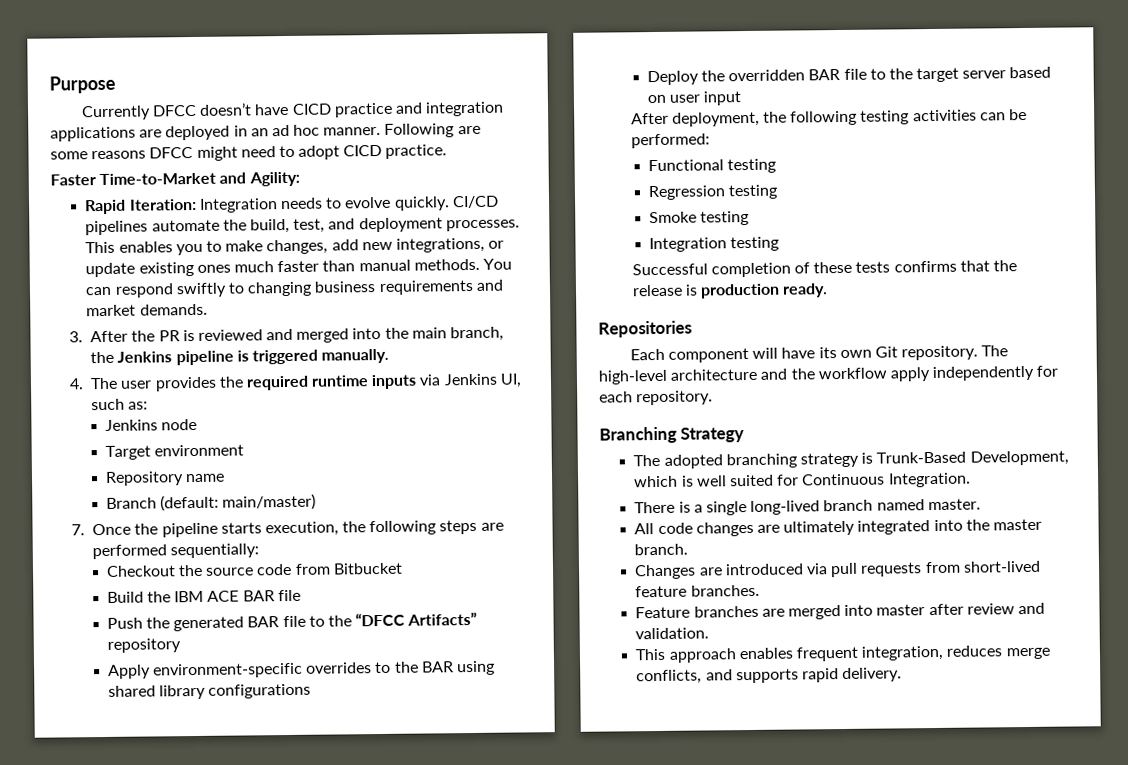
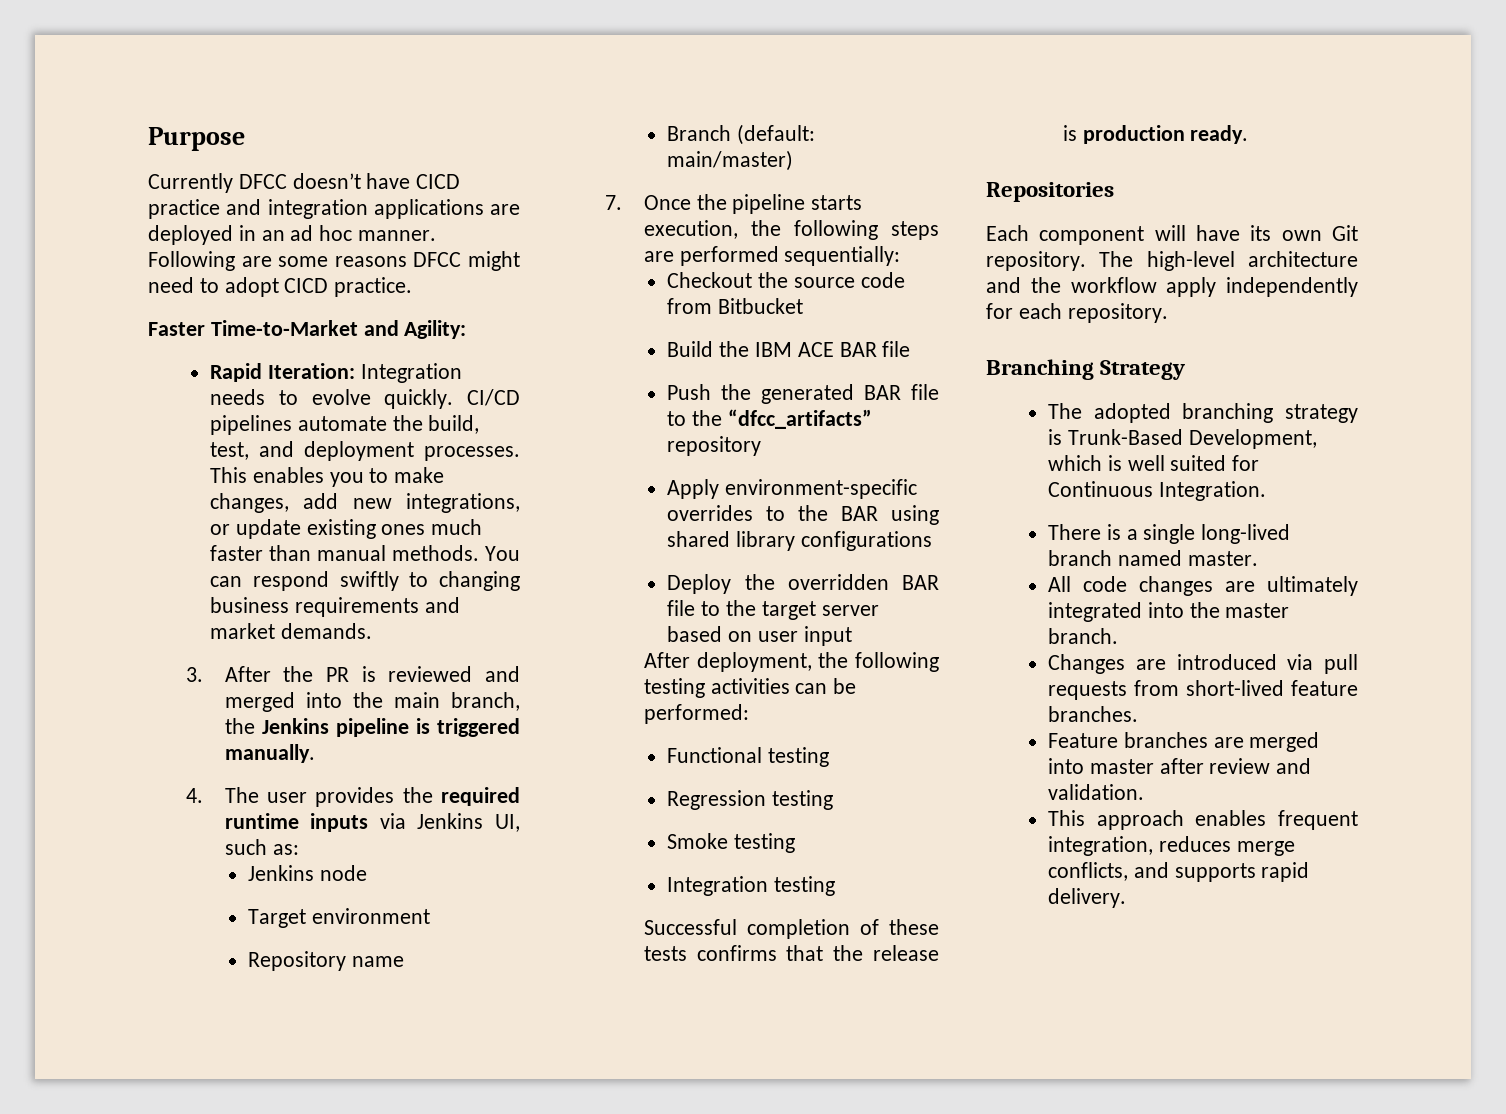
- Push the generated BAR file to the “DFCC Artifacts” repository
+ Push the generated BAR file to the “dfcc_artifacts” repository

